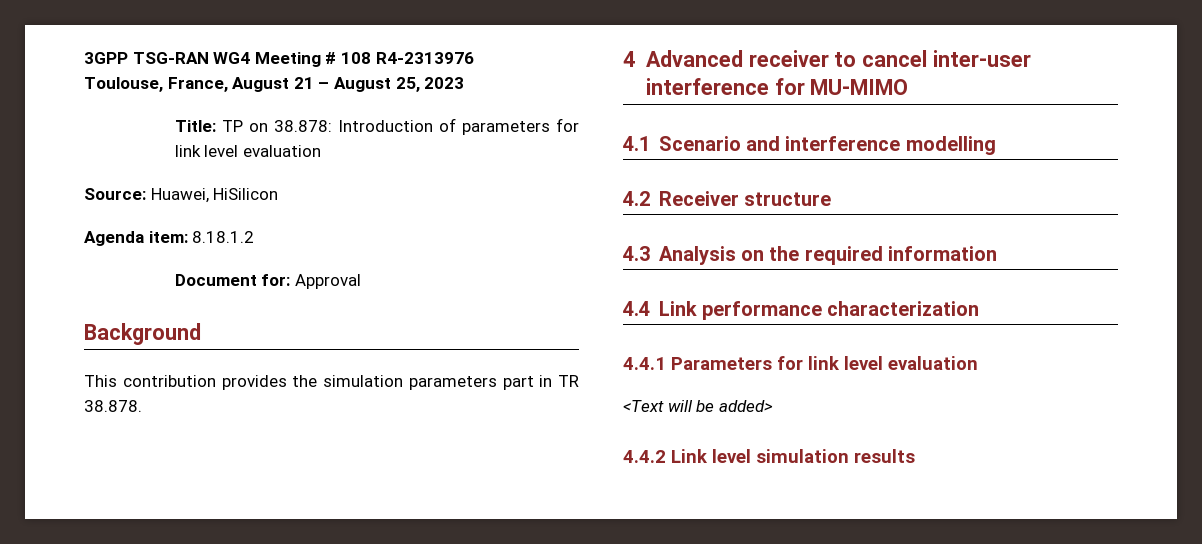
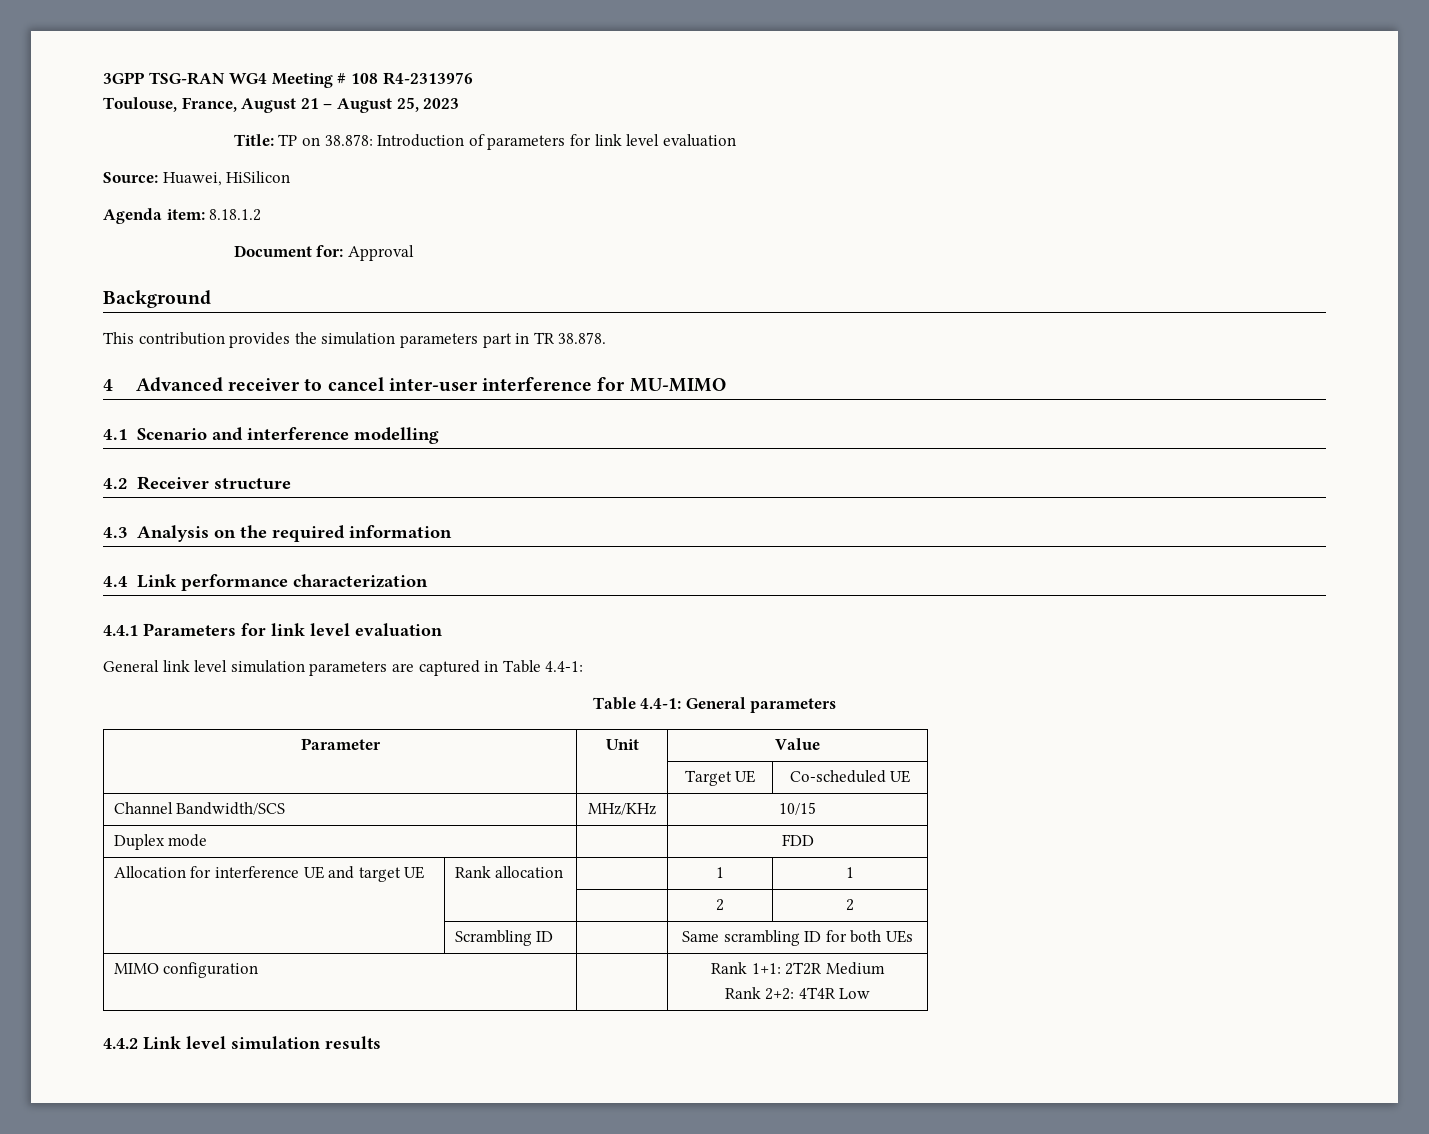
- <Text will be added>
+ General link level simulation parameters are captured in Table 4.4-1:
+ Table 4.4-1: General parameters
+ Parameter | Unit | Value
+ | | Target UE | Co-scheduled UE
+ Channel Bandwidth/SCS | MHz/KHz | 10/15
+ Duplex mode | | FDD
+ Allocation for interference UE and target UE | Rank allocation | | 1 | 1
+ | | | 2 | 2
+ | Scrambling ID | | Same scrambling ID for both UEs
+ MIMO configuration | | Rank 1+1: 2T2R Medium
+ Rank 2+2: 4T4R Low

